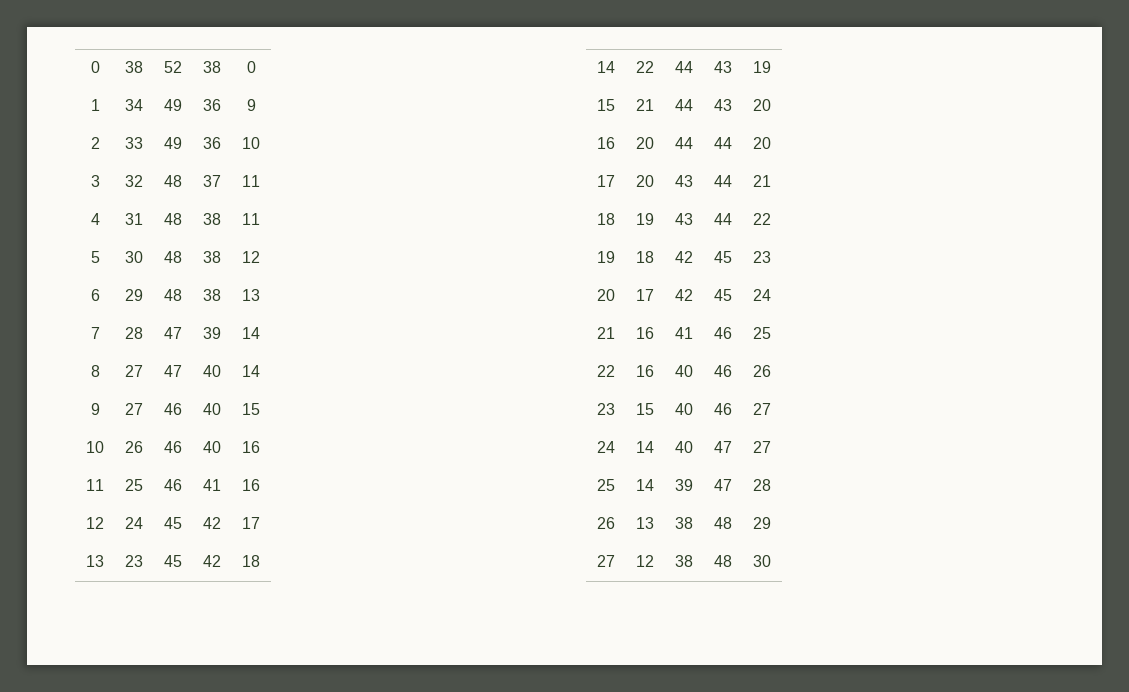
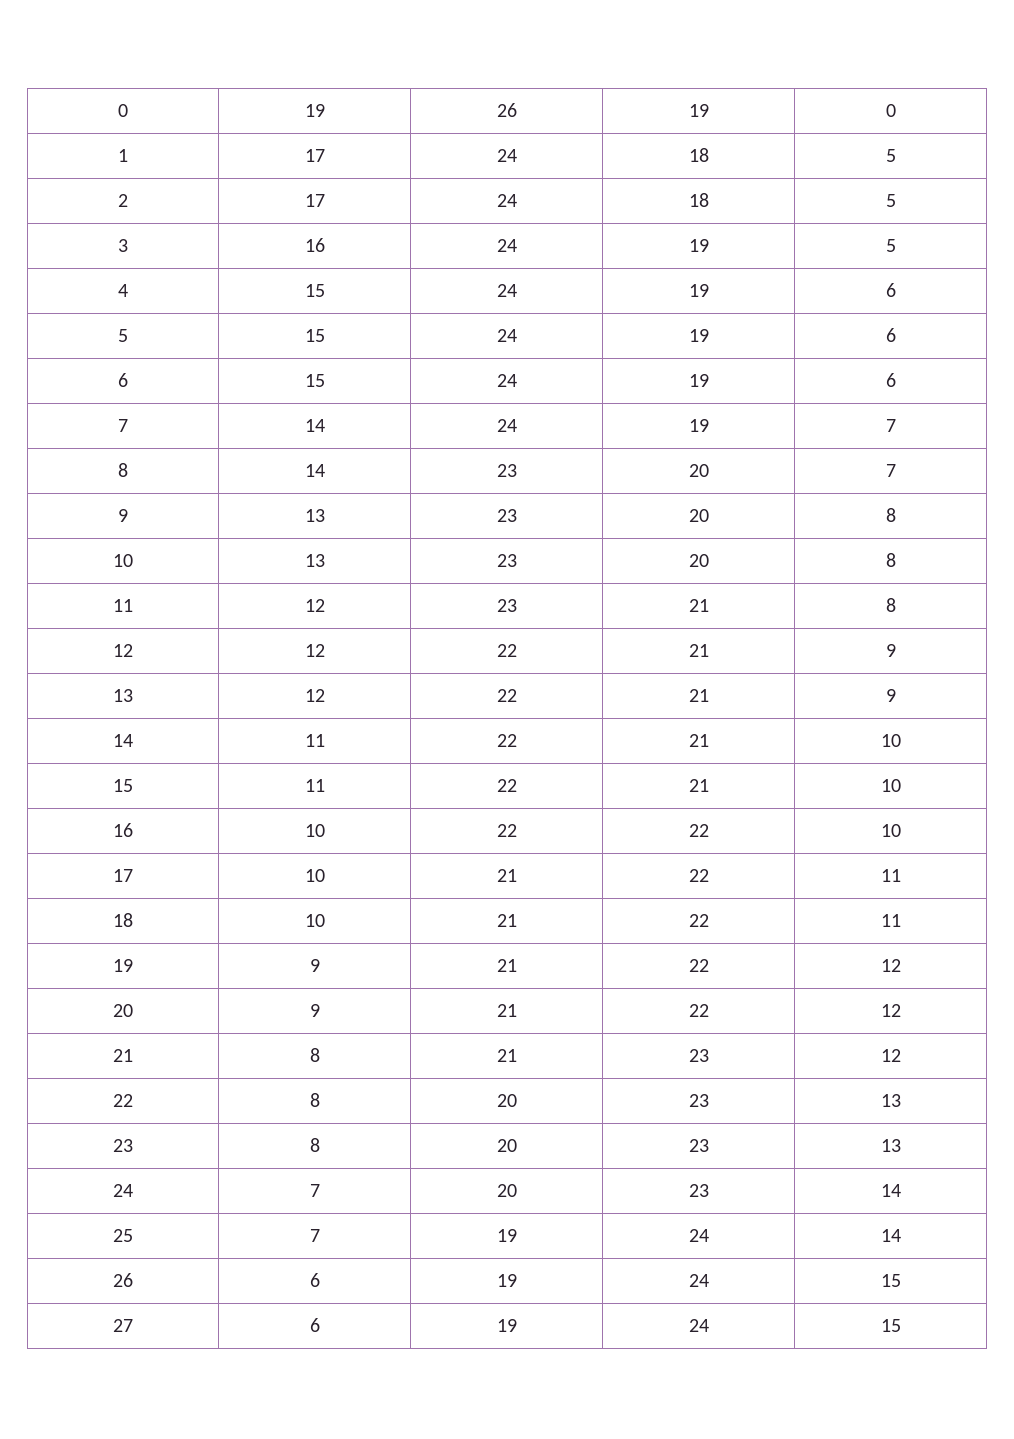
- 0 | 38 | 52 | 38 | 0
+ 0 | 19 | 26 | 19 | 0
- 1 | 34 | 49 | 36 | 9
- 2 | 33 | 49 | 36 | 10
- 3 | 32 | 48 | 37 | 11
- 4 | 31 | 48 | 38 | 11
- 5 | 30 | 48 | 38 | 12
- 6 | 29 | 48 | 38 | 13
- 7 | 28 | 47 | 39 | 14
- 8 | 27 | 47 | 40 | 14
- 9 | 27 | 46 | 40 | 15
- 10 | 26 | 46 | 40 | 16
- 11 | 25 | 46 | 41 | 16
- 12 | 24 | 45 | 42 | 17
- 13 | 23 | 45 | 42 | 18
- 14 | 22 | 44 | 43 | 19
- 15 | 21 | 44 | 43 | 20
- 16 | 20 | 44 | 44 | 20
- 17 | 20 | 43 | 44 | 21
- 18 | 19 | 43 | 44 | 22
- 19 | 18 | 42 | 45 | 23
- 20 | 17 | 42 | 45 | 24
- 21 | 16 | 41 | 46 | 25
- 22 | 16 | 40 | 46 | 26
- 23 | 15 | 40 | 46 | 27
- 24 | 14 | 40 | 47 | 27
- 25 | 14 | 39 | 47 | 28
- 26 | 13 | 38 | 48 | 29
- 27 | 12 | 38 | 48 | 30
+ 1 | 17 | 24 | 18 | 5
+ 2 | 17 | 24 | 18 | 5
+ 3 | 16 | 24 | 19 | 5
+ 4 | 15 | 24 | 19 | 6
+ 5 | 15 | 24 | 19 | 6
+ 6 | 15 | 24 | 19 | 6
+ 7 | 14 | 24 | 19 | 7
+ 8 | 14 | 23 | 20 | 7
+ 9 | 13 | 23 | 20 | 8
+ 10 | 13 | 23 | 20 | 8
+ 11 | 12 | 23 | 21 | 8
+ 12 | 12 | 22 | 21 | 9
+ 13 | 12 | 22 | 21 | 9
+ 14 | 11 | 22 | 21 | 10
+ 15 | 11 | 22 | 21 | 10
+ 16 | 10 | 22 | 22 | 10
+ 17 | 10 | 21 | 22 | 11
+ 18 | 10 | 21 | 22 | 11
+ 19 | 9 | 21 | 22 | 12
+ 20 | 9 | 21 | 22 | 12
+ 21 | 8 | 21 | 23 | 12
+ 22 | 8 | 20 | 23 | 13
+ 23 | 8 | 20 | 23 | 13
+ 24 | 7 | 20 | 23 | 14
+ 25 | 7 | 19 | 24 | 14
+ 26 | 6 | 19 | 24 | 15
+ 27 | 6 | 19 | 24 | 15

